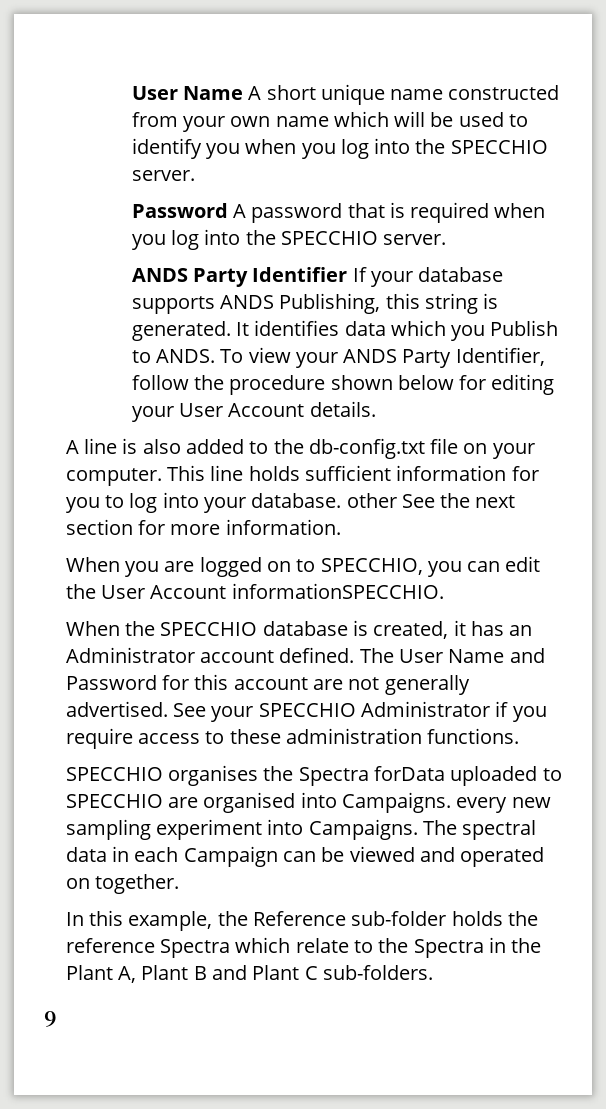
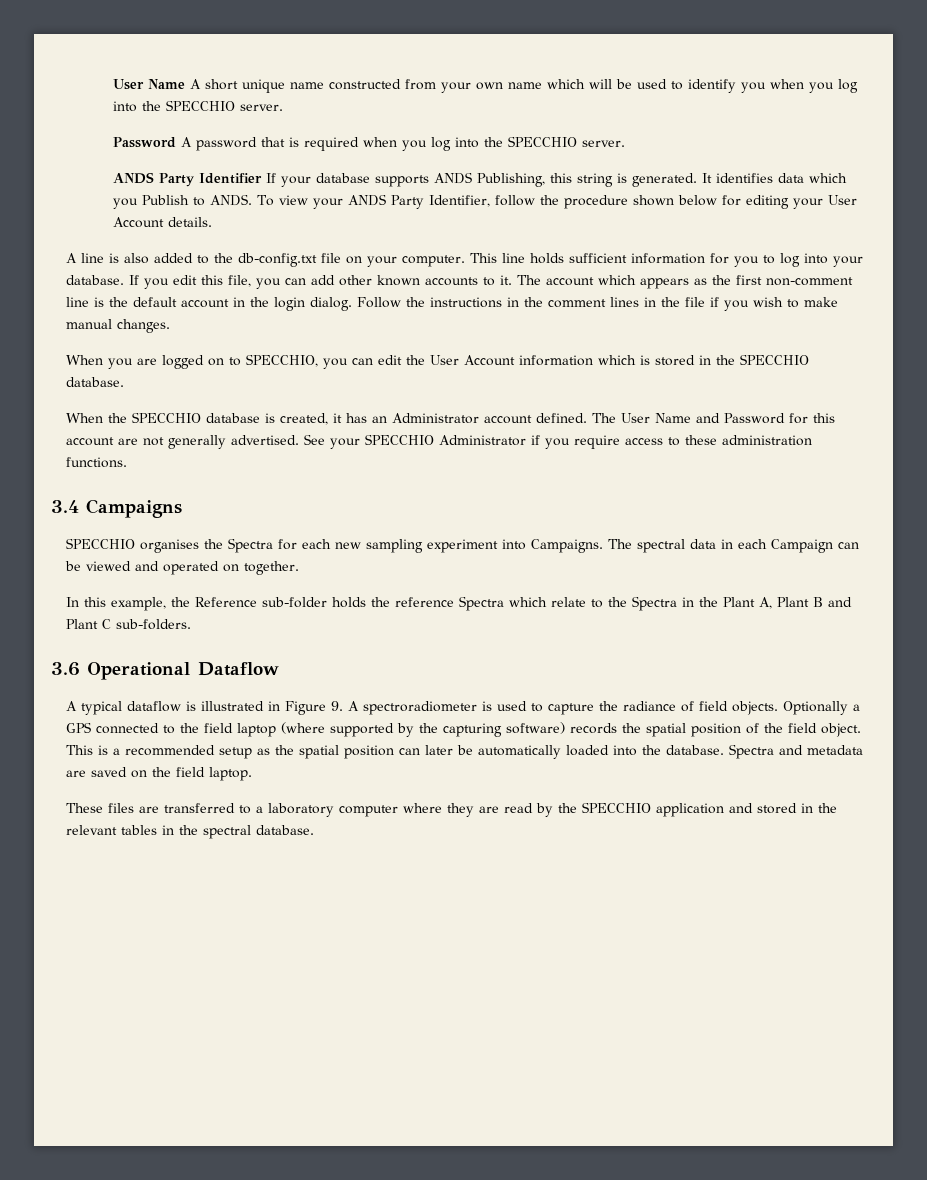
- This line holds sufficient information for you to log into your database. other See the next section for more information.
+ This line holds sufficient information for you to log into your database. If you edit this file, you can add other known accounts to it. The account which appears as the first non-comment line is the default account in the login dialog. Follow the instructions in the comment lines in the file if you wish to make manual changes.
- When you are logged on to SPECCHIO, you can edit the User Account informationSPECCHIO.
+ When you are logged on to SPECCHIO, you can edit the User Account information which is stored in the SPECCHIO database.
+ 3.4 Campaigns
- SPECCHIO organises the Spectra forData uploaded to SPECCHIO are organised into Campaigns. every new sampling experiment into Campaigns.
+ SPECCHIO organises the Spectra for each new sampling experiment into Campaigns.
- 9
+ 3.6 Operational Dataflow
+ A typical dataflow is illustrated in Figure 9. A spectroradiometer is used to capture the radiance of field objects. Optionally a GPS connected to the field laptop (where supported by the capturing software) records the spatial position of the field object. This is a recommended setup as the spatial position can later be automatically loaded into the database. Spectra and metadata are saved on the field laptop.
+ These files are transferred to a laboratory computer where they are read by the SPECCHIO application and stored in the relevant tables in the spectral database.

